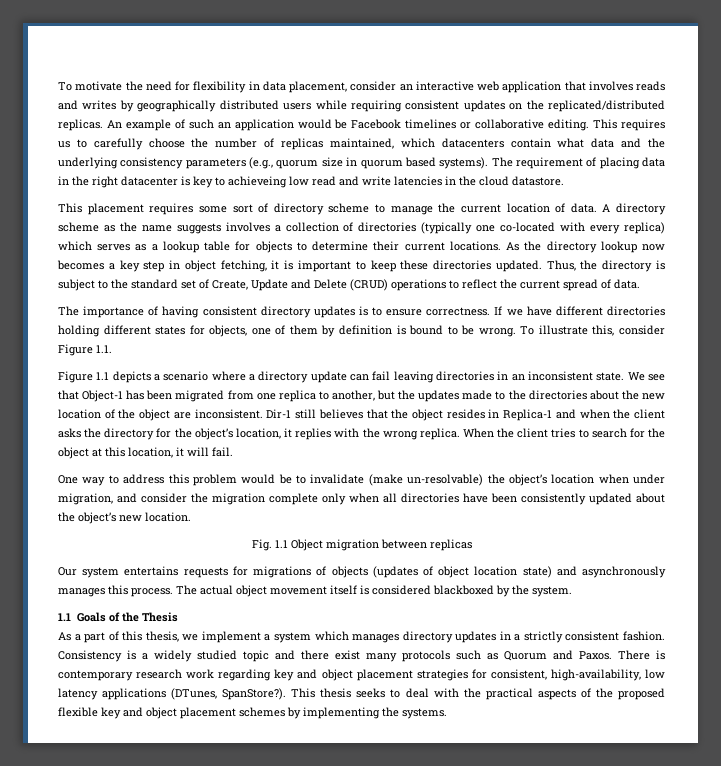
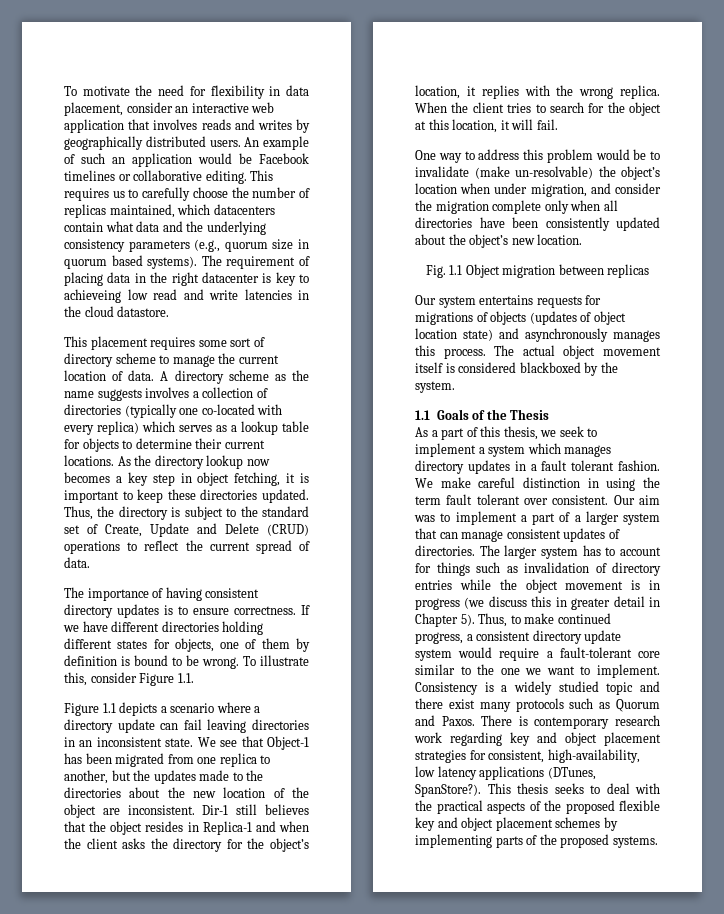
- To motivate the need for flexibility in data placement, consider an interactive web application that involves reads and writes by geographically distributed users while requiring consistent updates on the replicated/distributed replicas.
+ To motivate the need for flexibility in data placement, consider an interactive web application that involves reads and writes by geographically distributed users.
- As a part of this thesis, we implement a system which manages directory updates in a strictly consistent fashion.
+ As a part of this thesis, we seek to implement a system which manages directory updates in a fault tolerant fashion. We make careful distinction in using the term fault tolerant over consistent. Our aim was to implement a part of a larger system that can manage consistent updates of directories. The larger system has to account for things such as invalidation of directory entries while the object movement is in progress (we discuss this in greater detail in Chapter 5). Thus, to make continued progress, a consistent directory update system would require a fault-tolerant core similar to the one we want to implement.
- This thesis seeks to deal with the practical aspects of the proposed flexible key and object placement schemes by implementing the systems.
+ This thesis seeks to deal with the practical aspects of the proposed flexible key and object placement schemes by implementing parts of the proposed systems.

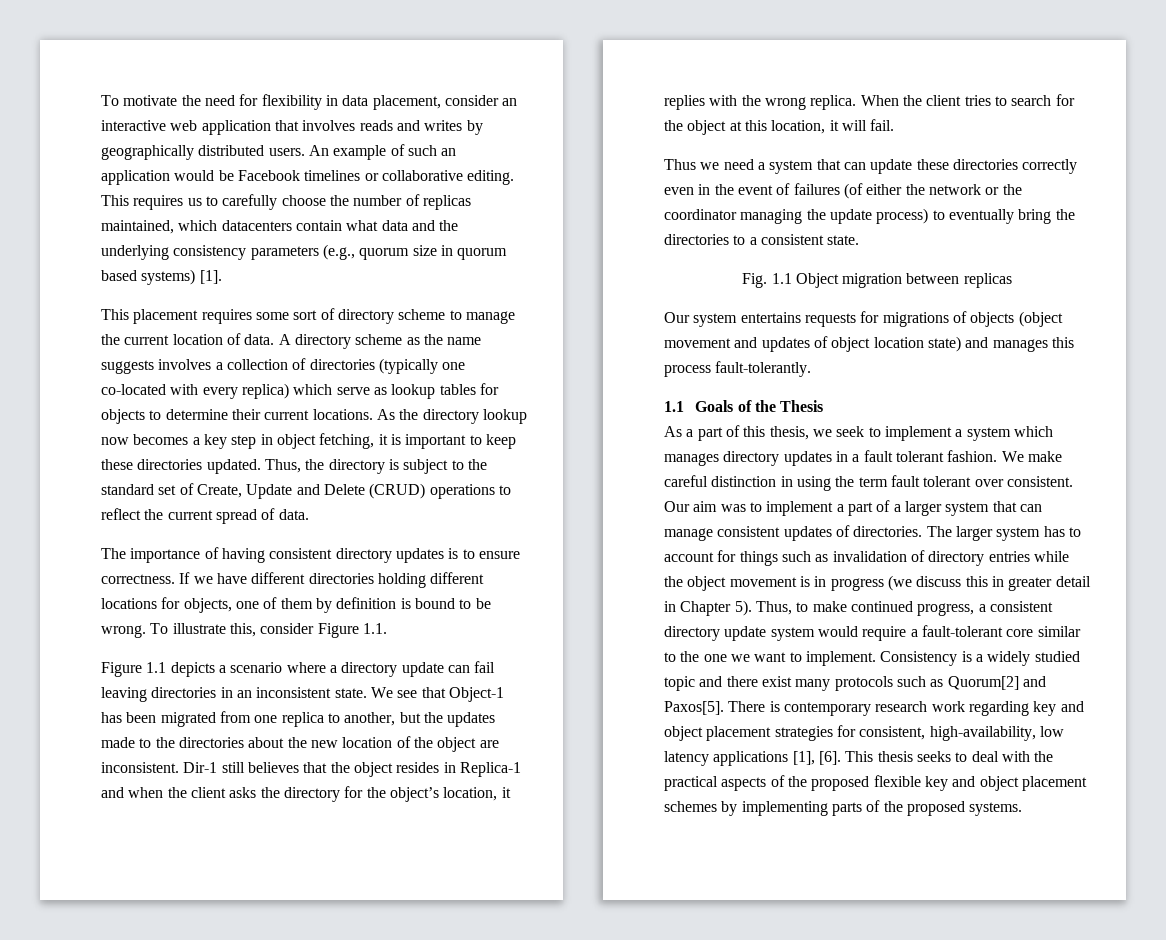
- This requires us to carefully choose the number of replicas maintained, which datacenters contain what data and the underlying consistency parameters (e.g., quorum size in quorum based systems). The requirement of placing data in the right datacenter is key to achieveing low read and write latencies in the cloud datastore.
+ This requires us to carefully choose the number of replicas maintained, which datacenters contain what data and the underlying consistency parameters (e.g., quorum size in quorum based systems) [1].
- A directory scheme as the name suggests involves a collection of directories (typically one co-located with every replica) which serves as a lookup table for objects to determine their current locations.
+ A directory scheme as the name suggests involves a collection of directories (typically one co-located with every replica) which serve as lookup tables for objects to determine their current locations.
- If we have different directories holding different states for objects, one of them by definition is bound to be wrong.
+ If we have different directories holding different locations for objects, one of them by definition is bound to be wrong.
- One way to address this problem would be to invalidate (make un-resolvable) the object’s location when under migration, and consider the migration complete only when all directories have been consistently updated about the object’s new location.
+ Thus we need a system that can update these directories correctly even in the event of failures (of either the network or the coordinator managing the update process) to eventually bring the directories to a consistent state.
- Our system entertains requests for migrations of objects (updates of object location state) and asynchronously manages this process. The actual object movement itself is considered blackboxed by the system.
+ Our system entertains requests for migrations of objects (object movement and updates of object location state) and manages this process fault-tolerantly.
- Consistency is a widely studied topic and there exist many protocols such as Quorum and Paxos.
+ Consistency is a widely studied topic and there exist many protocols such as Quorum[2] and Paxos[5].
- There is contemporary research work regarding key and object placement strategies for consistent, high-availability, low latency applications (DTunes, SpanStore?).
+ There is contemporary research work regarding key and object placement strategies for consistent, high-availability, low latency applications [1], [6].

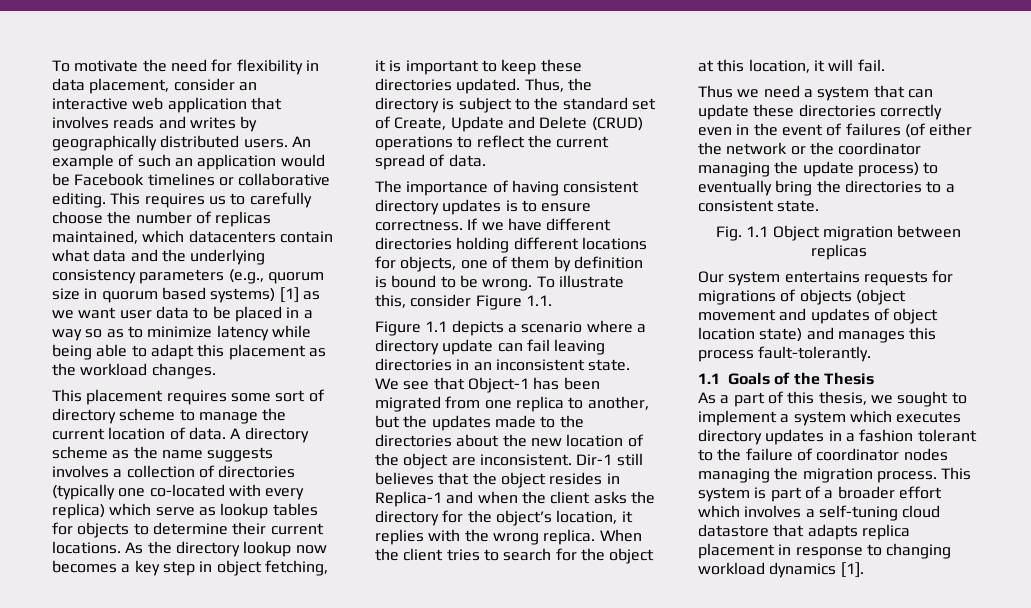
- This requires us to carefully choose the number of replicas maintained, which datacenters contain what data and the underlying consistency parameters (e.g., quorum size in quorum based systems) [1].
+ This requires us to carefully choose the number of replicas maintained, which datacenters contain what data and the underlying consistency parameters (e.g., quorum size in quorum based systems) [1] as we want user data to be placed in a way so as to minimize latency while being able to adapt this placement as the workload changes.
- As a part of this thesis, we seek to implement a system which manages directory updates in a fault tolerant fashion. We make careful distinction in using the term fault tolerant over consistent. Our aim was to implement a part of a larger system that can manage consistent updates of directories. The larger system has to account for things such as invalidation of directory entries while the object movement is in progress (we discuss this in greater detail in Chapter 5). Thus, to make continued progress, a consistent directory update system would require a fault-tolerant core similar to the one we want to implement. Consistency is a widely studied topic and there exist many protocols such as Quorum[2] and Paxos[5]. There is contemporary research work regarding key and object placement strategies for consistent, high-availability, low latency applications [1], [6]. This thesis seeks to deal with the practical aspects of the proposed flexible key and object placement schemes by implementing parts of the proposed systems.
+ As a part of this thesis, we sought to implement a system which executes directory updates in a fashion tolerant to the failure of coordinator nodes managing the migration process. This system is part of a broader effort which involves a self-tuning cloud datastore that adapts replica placement in response to changing workload dynamics [1].

